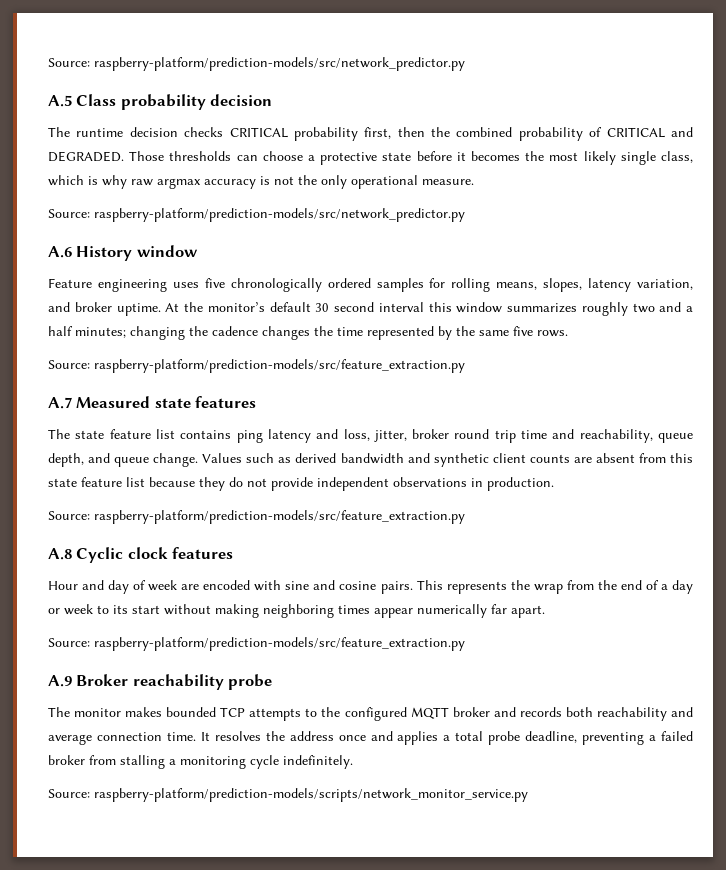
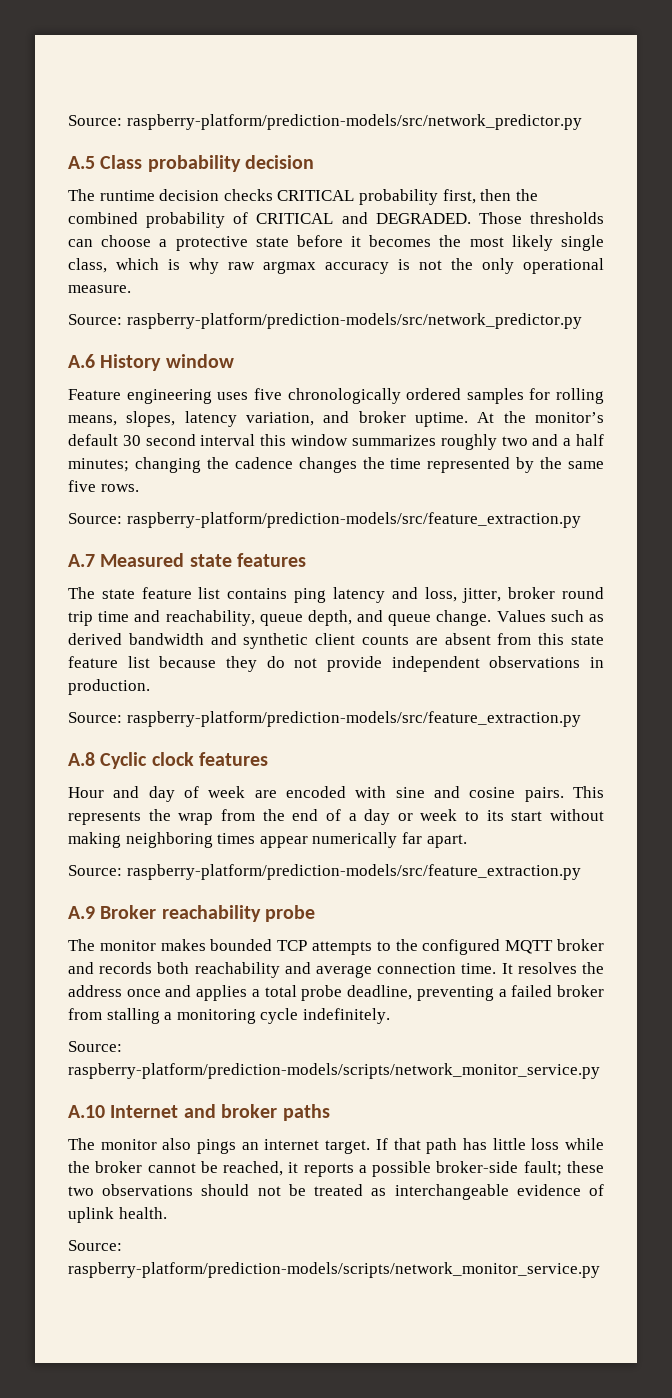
+ A.10 Internet and broker paths
+ The monitor also pings an internet target. If that path has little loss while the broker cannot be reached, it reports a possible broker-side fault; these two observations should not be treated as interchangeable evidence of uplink health.
+ Source: raspberry-platform/prediction-models/scripts/network_monitor_service.py

